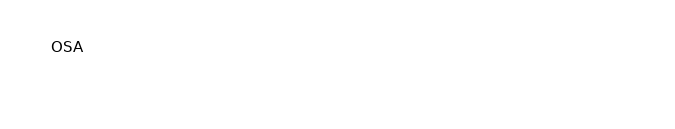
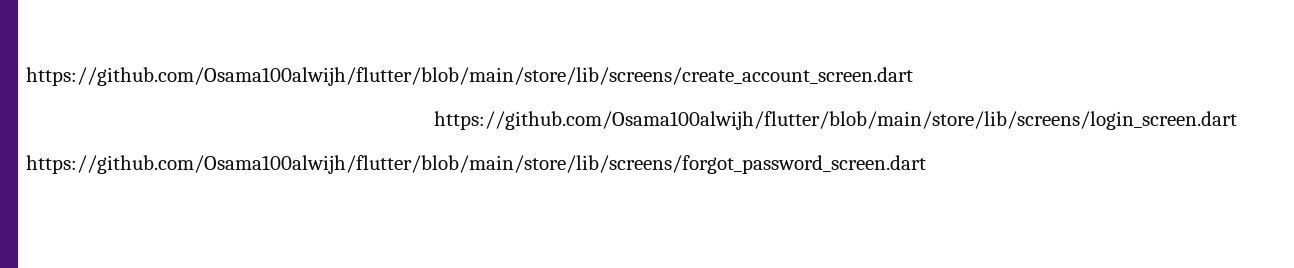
- OSA
+ https://github.com/Osama100alwijh/flutter/blob/main/store/lib/screens/create_account_screen.dart
+ https://github.com/Osama100alwijh/flutter/blob/main/store/lib/screens/login_screen.dart
+ https://github.com/Osama100alwijh/flutter/blob/main/store/lib/screens/forgot_password_screen.dart

